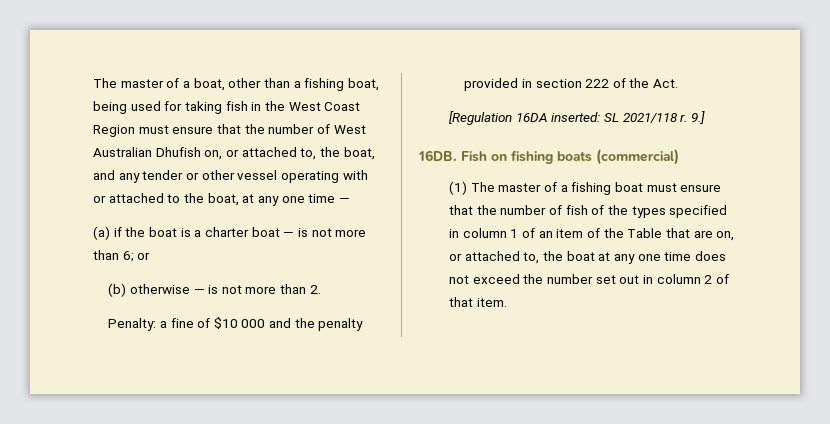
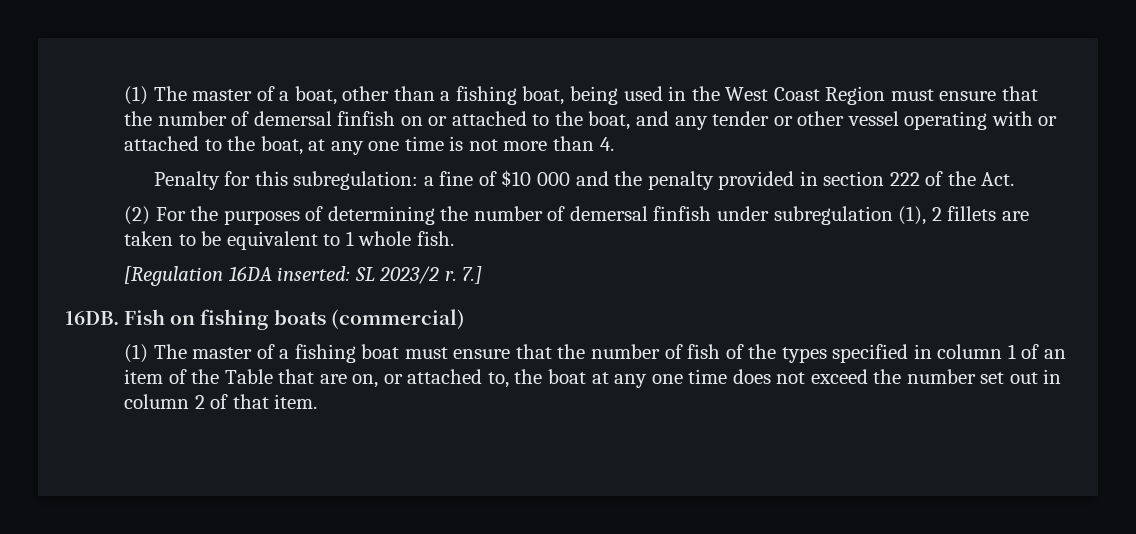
- The master of a boat, other than a fishing boat, being used for taking fish in the West Coast Region must ensure that the number of West Australian Dhufish on, or attached to, the boat, and any tender or other vessel operating with or attached to the boat, at any one time —
- (a) if the boat is a charter boat — is not more than 6; or
- (b) otherwise — is not more than 2.
- Penalty: a fine of $10 000 and the penalty provided in section 222 of the Act.
+ (1) The master of a boat, other than a fishing boat, being used in the West Coast Region must ensure that the number of demersal finfish on or attached to the boat, and any tender or other vessel operating with or attached to the boat, at any one time is not more than 4.
+ Penalty for this subregulation: a fine of $10 000 and the penalty provided in section 222 of the Act.
+ (2) For the purposes of determining the number of demersal finfish under subregulation (1), 2 fillets are taken to be equivalent to 1 whole fish.
- [Regulation 16DA inserted: SL 2021/118 r. 9.]
+ [Regulation 16DA inserted: SL 2023/2 r. 7.]

